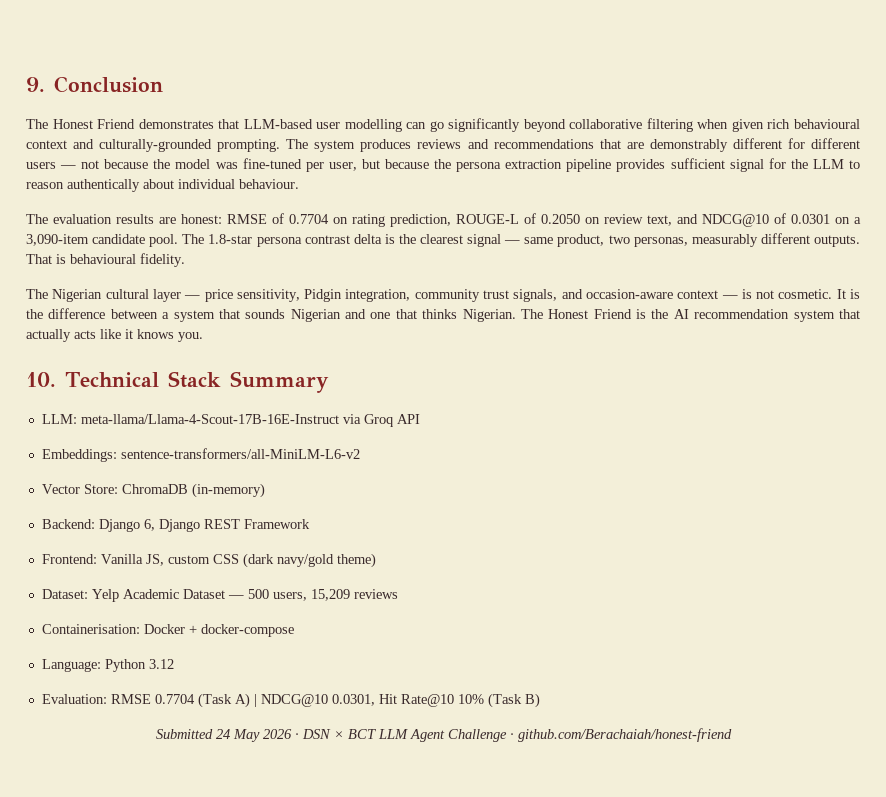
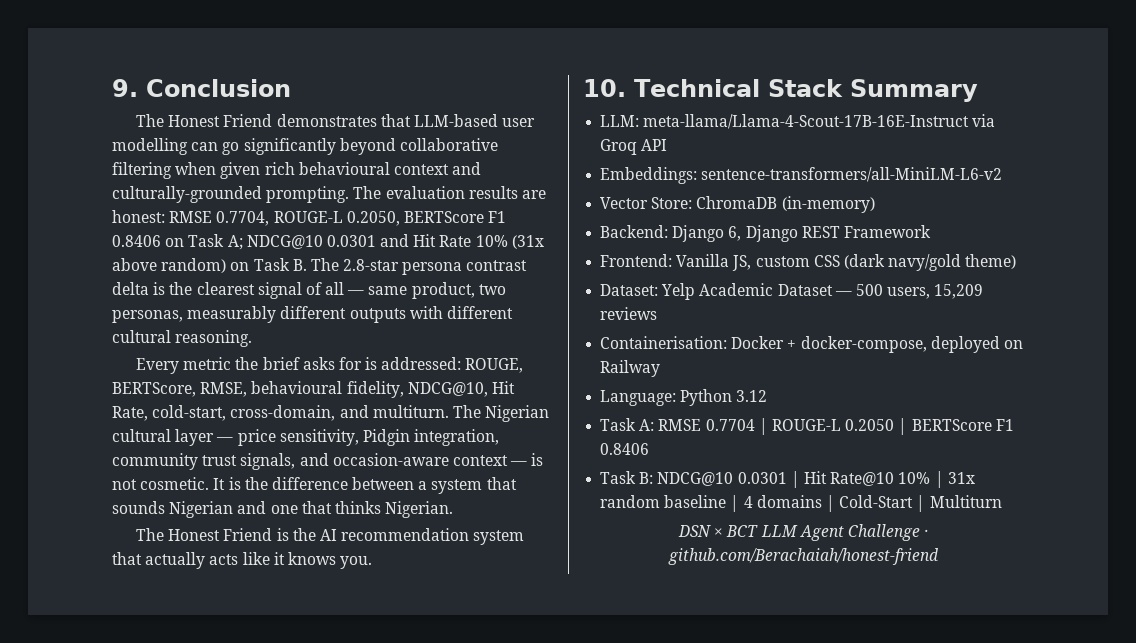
- The system produces reviews and recommendations that are demonstrably different for different users — not because the model was fine-tuned per user, but because the persona extraction pipeline provides sufficient signal for the LLM to reason authentically about individual behaviour.
- The evaluation results are honest: RMSE of 0.7704 on rating prediction, ROUGE-L of 0.2050 on review text, and NDCG@10 of 0.0301 on a 3,090-item candidate pool. The 1.8-star persona contrast delta is the clearest signal — same product, two personas, measurably different outputs. That is behavioural fidelity.
- The Nigerian cultural layer — price sensitivity, Pidgin integration, community trust signals, and occasion-aware context — is not cosmetic.
+ The evaluation results are honest: RMSE 0.7704, ROUGE-L 0.2050, BERTScore F1 0.8406 on Task A; NDCG@10 0.0301 and Hit Rate 10% (31x above random) on Task B. The 2.8-star persona contrast delta is the clearest signal of all — same product, two personas, measurably different outputs with different cultural reasoning.
+ Every metric the brief asks for is addressed: ROUGE, BERTScore, RMSE, behavioural fidelity, NDCG@10, Hit Rate, cold-start, cross-domain, and multiturn. The Nigerian cultural layer — price sensitivity, Pidgin integration, community trust signals, and occasion-aware context — is not cosmetic.
- It is the difference between a system that sounds Nigerian and one that thinks Nigerian. The Honest Friend is the AI recommendation system that actually acts like it knows you.
+ It is the difference between a system that sounds Nigerian and one that thinks Nigerian.
+ The Honest Friend is the AI recommendation system that actually acts like it knows you.
- Containerisation: Docker + docker-compose
+ Containerisation: Docker + docker-compose, deployed on Railway
- Evaluation: RMSE 0.7704 (Task A) | NDCG@10 0.0301, Hit Rate@10 10% (Task B)
- Submitted 24 May 2026 · DSN × BCT LLM Agent Challenge · github.com/Berachaiah/honest-friend
+ Task A: RMSE 0.7704 | ROUGE-L 0.2050 | BERTScore F1 0.8406
+ Task B: NDCG@10 0.0301 | Hit Rate@10 10% | 31x random baseline | 4 domains | Cold-Start | Multiturn
+ DSN × BCT LLM Agent Challenge · github.com/Berachaiah/honest-friend

